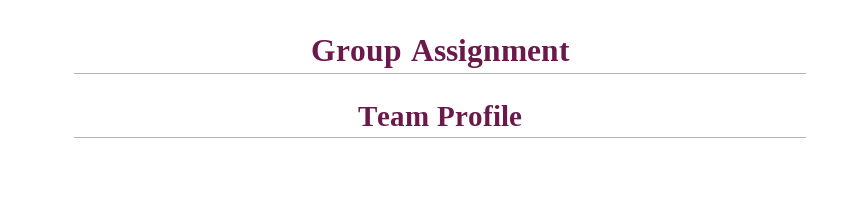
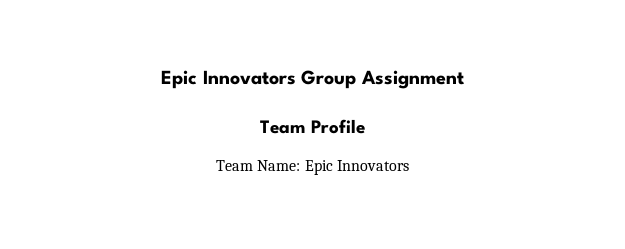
- Group Assignment
+ Epic Innovators Group Assignment
+ Team Name: Epic Innovators

